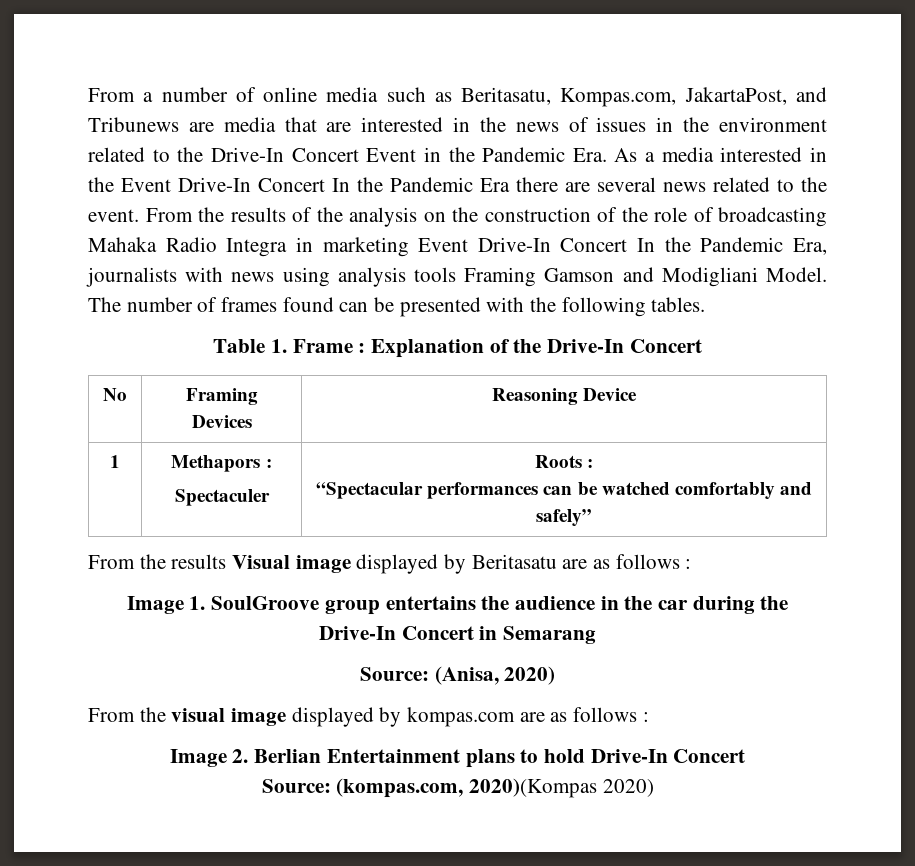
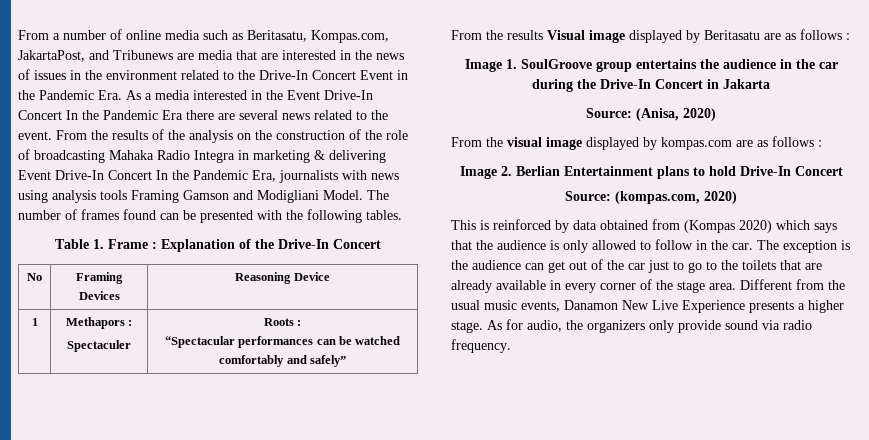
- From the results of the analysis on the construction of the role of broadcasting Mahaka Radio Integra in marketing Event Drive-In Concert In the Pandemic Era, journalists with news using analysis tools Framing Gamson and Modigliani Model.
+ From the results of the analysis on the construction of the role of broadcasting Mahaka Radio Integra in marketing & delivering Event Drive-In Concert In the Pandemic Era, journalists with news using analysis tools Framing Gamson and Modigliani Model.
- Image 1. SoulGroove group entertains the audience in the car during the Drive-In Concert in Semarang
+ Image 1. SoulGroove group entertains the audience in the car during the Drive-In Concert in Jakarta
- Source: (kompas.com, 2020)(Kompas 2020)
+ Source: (kompas.com, 2020)
+ This is reinforced by data obtained from (Kompas 2020) which says that the audience is only allowed to follow in the car. The exception is the audience can get out of the car just to go to the toilets that are already available in every corner of the stage area. Different from the usual music events, Danamon New Live Experience presents a higher stage. As for audio, the organizers only provide sound via radio frequency.

